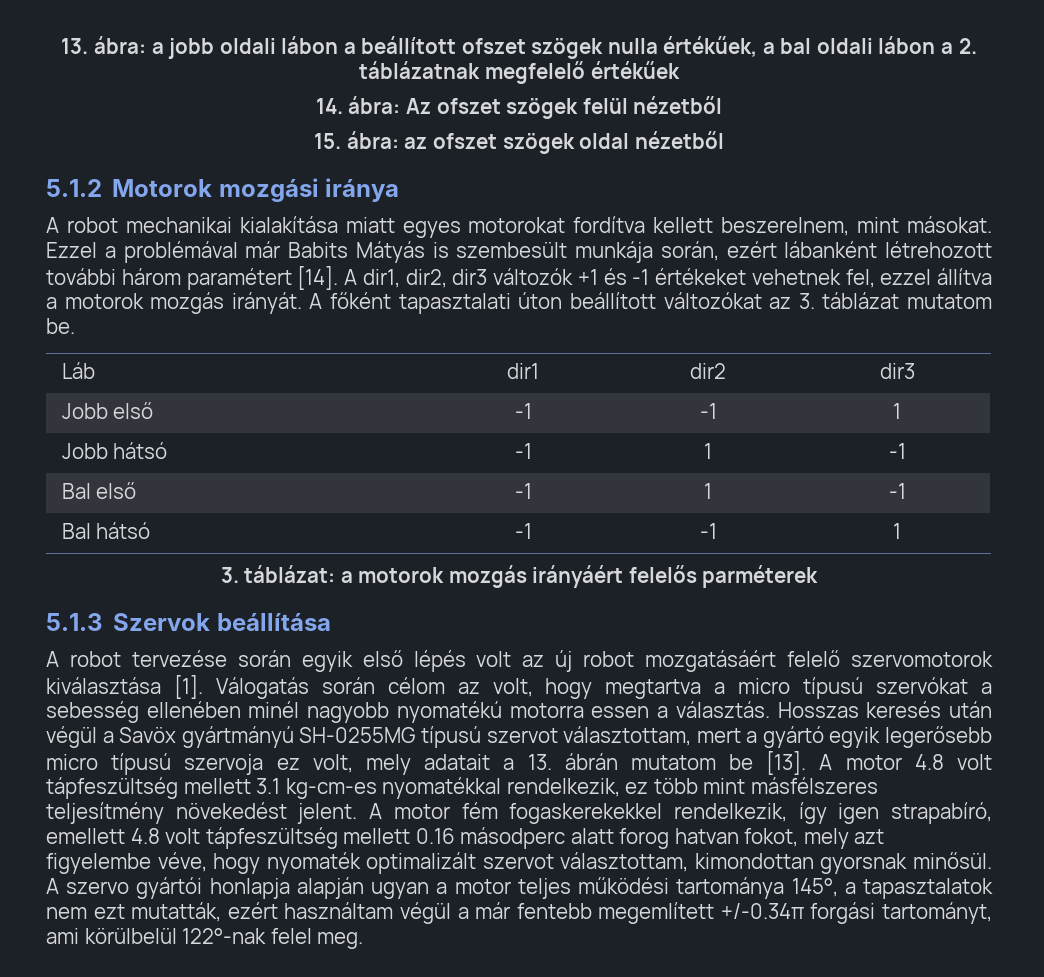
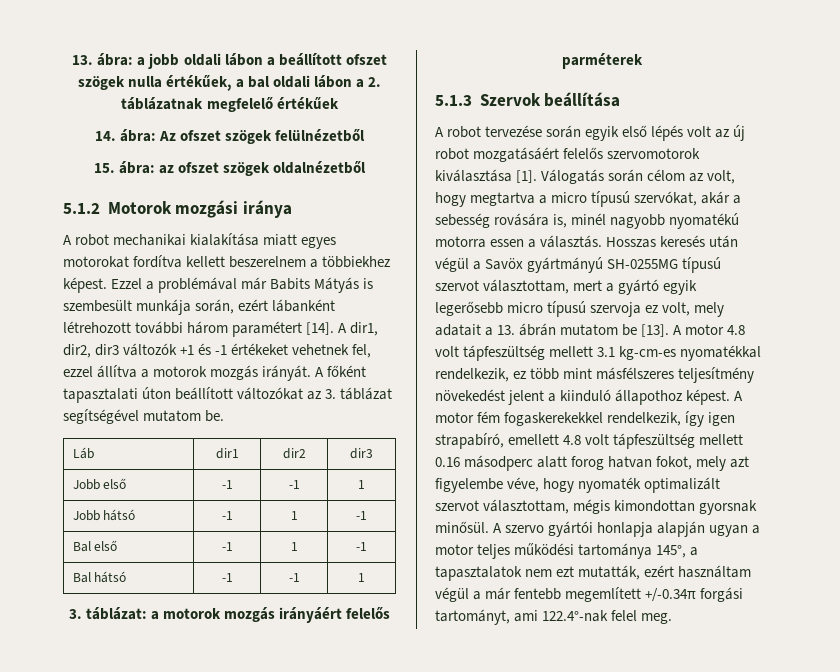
- 14. ábra: Az ofszet szögek felül nézetből
+ 14. ábra: Az ofszet szögek felülnézetből
- 15. ábra: az ofszet szögek oldal nézetből
+ 15. ábra: az ofszet szögek oldalnézetből
- A robot mechanikai kialakítása miatt egyes motorokat fordítva kellett beszerelnem, mint másokat.
+ A robot mechanikai kialakítása miatt egyes motorokat fordítva kellett beszerelnem a többiekhez képest.
- A főként tapasztalati úton beállított változókat az 3. táblázat mutatom be.
+ A főként tapasztalati úton beállított változókat az 3. táblázat segítségével mutatom be.
- A robot tervezése során egyik első lépés volt az új robot mozgatásáért felelő szervomotorok kiválasztása [1].
+ A robot tervezése során egyik első lépés volt az új robot mozgatásáért felelős szervomotorok kiválasztása [1].
- Válogatás során célom az volt, hogy megtartva a micro típusú szervókat a sebesség ellenében minél nagyobb nyomatékú motorra essen a választás.
+ Válogatás során célom az volt, hogy megtartva a micro típusú szervókat, akár a sebesség rovására is, minél nagyobb nyomatékú motorra essen a választás.
- A motor 4.8 volt tápfeszültség mellett 3.1 kg-cm-es nyomatékkal rendelkezik, ez több mint másfélszeres teljesítmény növekedést jelent.
+ A motor 4.8 volt tápfeszültség mellett 3.1 kg-cm-es nyomatékkal rendelkezik, ez több mint másfélszeres teljesítmény növekedést jelent a kiinduló állapothoz képest.
- A motor fém fogaskerekekkel rendelkezik, így igen strapabíró, emellett 4.8 volt tápfeszültség mellett 0.16 másodperc alatt forog hatvan fokot, mely azt figyelembe véve, hogy nyomaték optimalizált szervot választottam, kimondottan gyorsnak minősül.
+ A motor fém fogaskerekekkel rendelkezik, így igen strapabíró, emellett 4.8 volt tápfeszültség mellett 0.16 másodperc alatt forog hatvan fokot, mely azt figyelembe véve, hogy nyomaték optimalizált szervot választottam, mégis kimondottan gyorsnak minősül.
- A szervo gyártói honlapja alapján ugyan a motor teljes működési tartománya 145°, a tapasztalatok nem ezt mutatták, ezért használtam végül a már fentebb megemlített +/-0.34π forgási tartományt, ami körülbelül 122°-nak felel meg.
+ A szervo gyártói honlapja alapján ugyan a motor teljes működési tartománya 145°, a tapasztalatok nem ezt mutatták, ezért használtam végül a már fentebb megemlített +/-0.34π forgási tartományt, ami 122.4°-nak felel meg.

